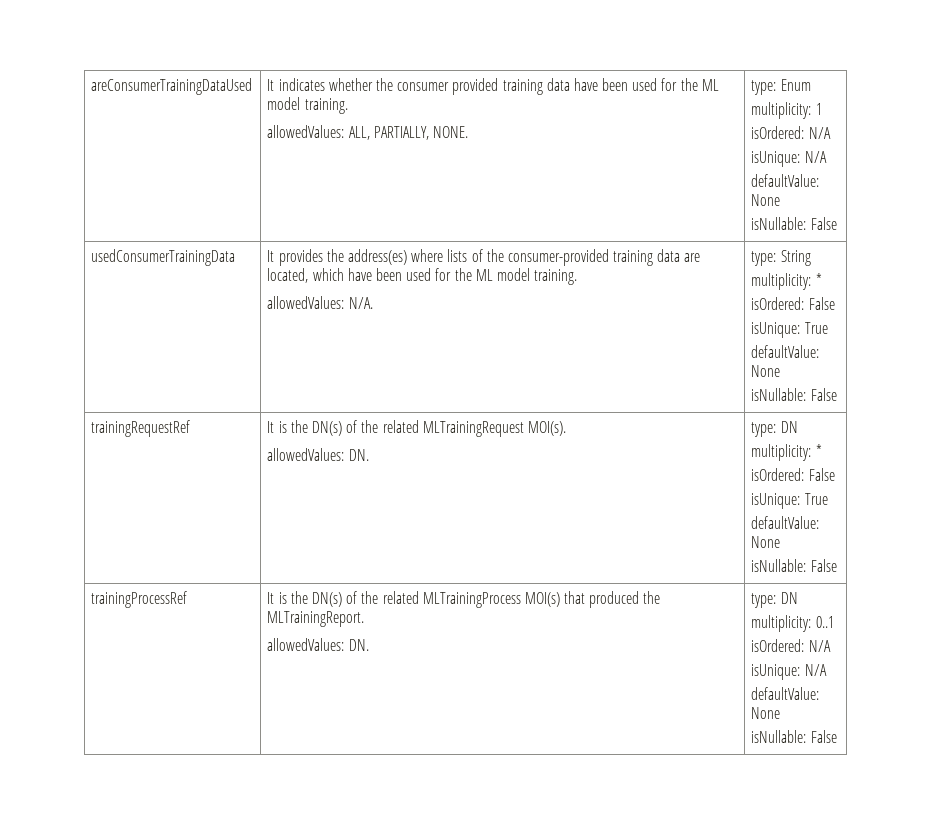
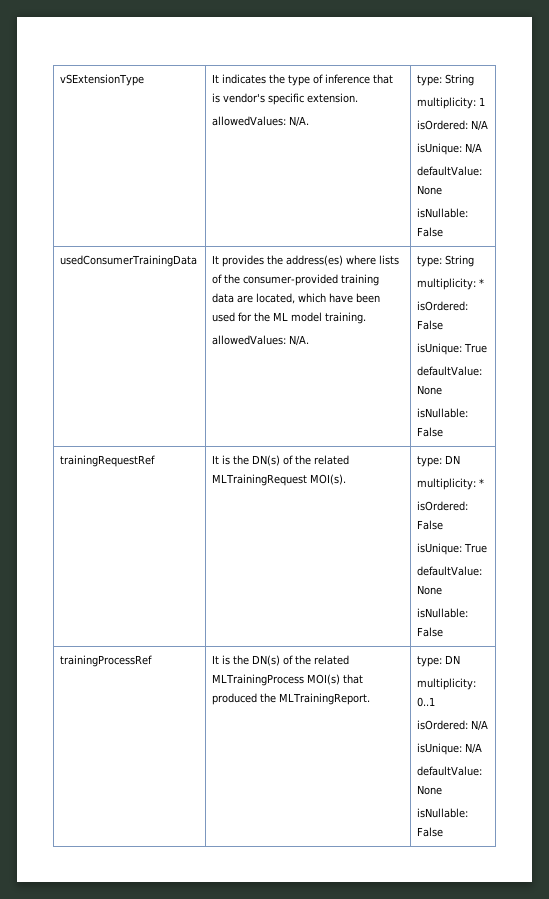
- areConsumerTrainingDataUsed | It indicates whether the consumer provided training data have been used for the ML model training.
- allowedValues: ALL, PARTIALLY, NONE. | type: Enum
+ vSExtensionType | It indicates the type of inference that is vendor's specific extension.
+ allowedValues: N/A. | type: String
- trainingRequestRef | It is the DN(s) of the related MLTrainingRequest MOI(s).
- allowedValues: DN. | type: DN
+ trainingRequestRef | It is the DN(s) of the related MLTrainingRequest MOI(s). | type: DN
- trainingProcessRef | It is the DN(s) of the related MLTrainingProcess MOI(s) that produced the MLTrainingReport.
- allowedValues: DN. | type: DN
+ trainingProcessRef | It is the DN(s) of the related MLTrainingProcess MOI(s) that produced the MLTrainingReport. | type: DN

